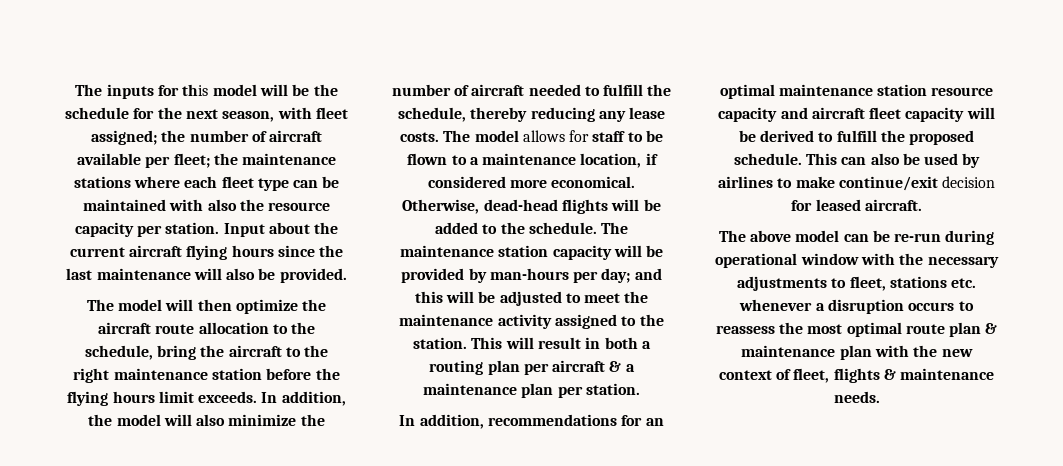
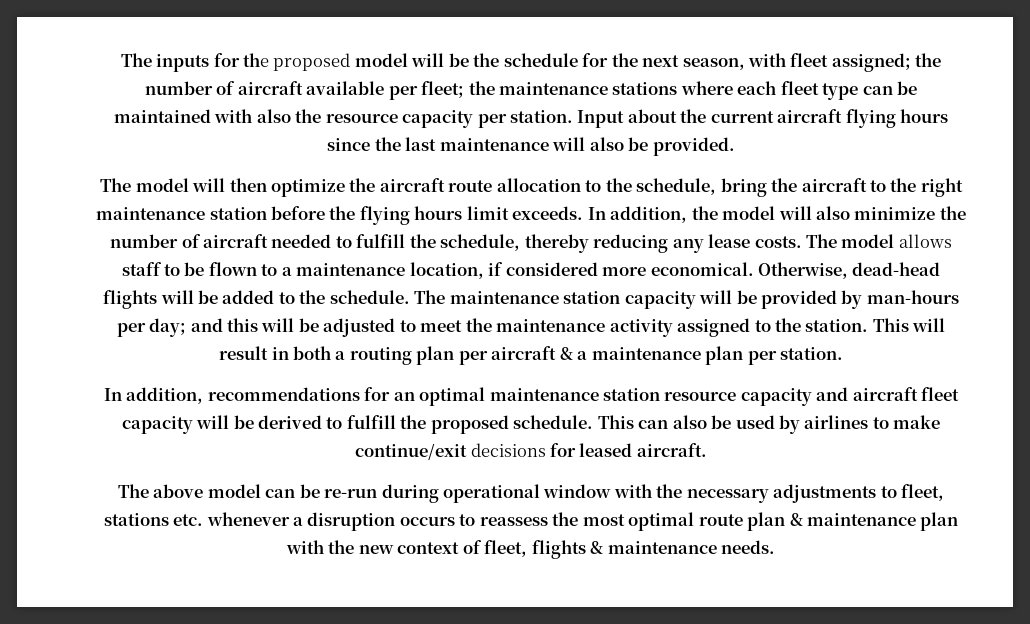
- The inputs for this model will be the schedule for the next season, with fleet assigned; the number of aircraft available per fleet; the maintenance stations where each fleet type can be maintained with also the resource capacity per station.
+ The inputs for the proposed model will be the schedule for the next season, with fleet assigned; the number of aircraft available per fleet; the maintenance stations where each fleet type can be maintained with also the resource capacity per station.
- The model allows for staff to be flown to a maintenance location, if considered more economical.
+ The model allows staff to be flown to a maintenance location, if considered more economical.
- This can also be used by airlines to make continue/exit decision for leased aircraft.
+ This can also be used by airlines to make continue/exit decisions for leased aircraft.

